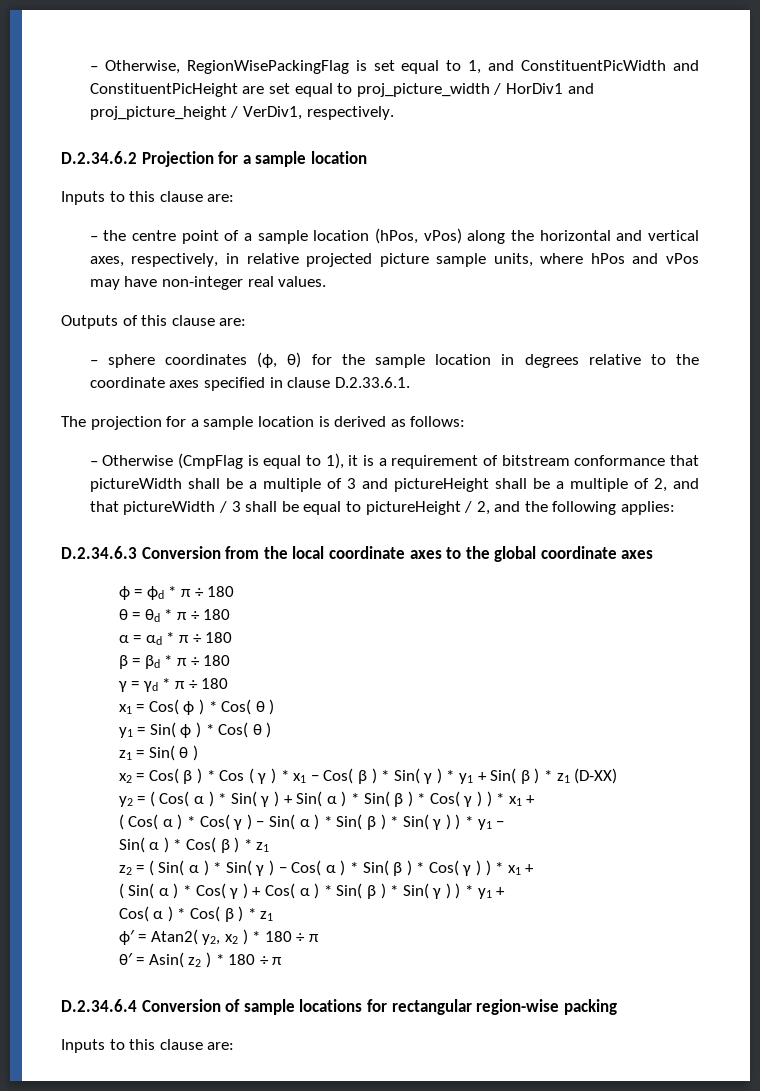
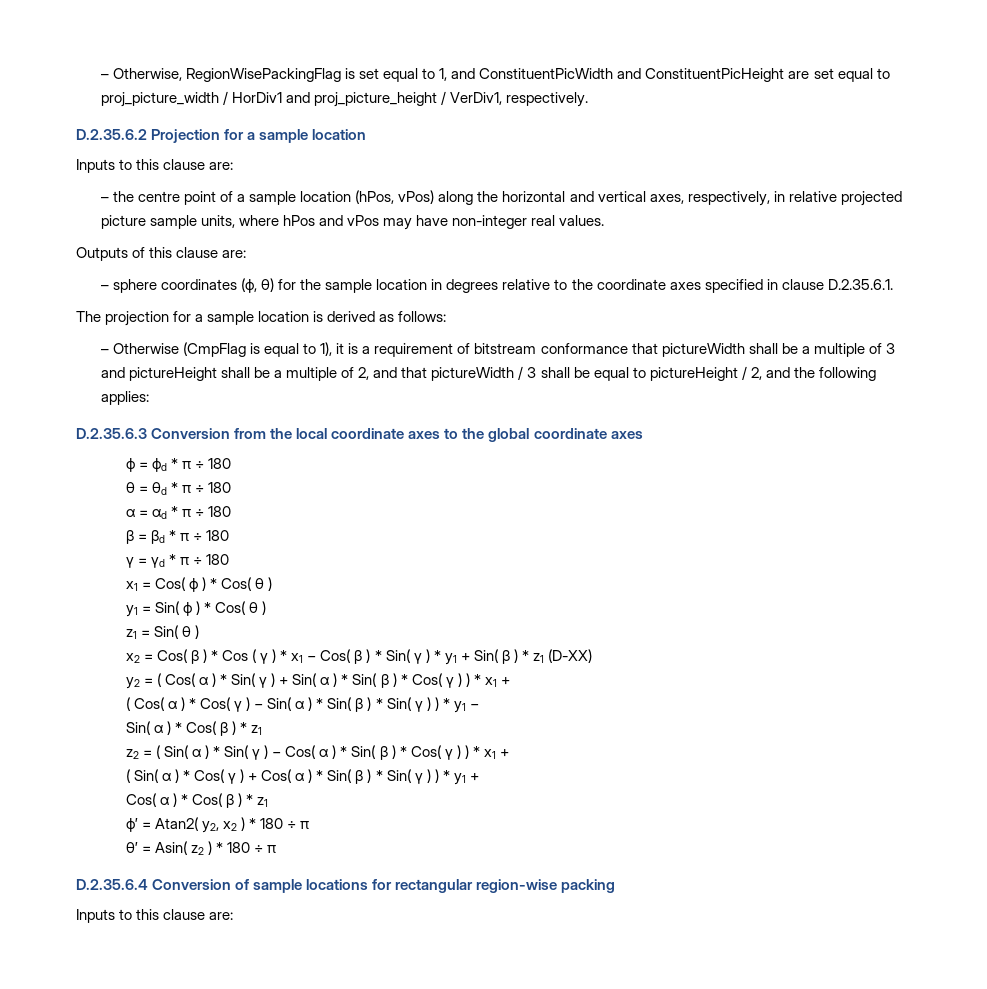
- D.2.34.6.2 Projection for a sample location
+ D.2.35.6.2 Projection for a sample location
- – sphere coordinates (ϕ, θ) for the sample location in degrees relative to the coordinate axes specified in clause D.2.33.6.1.
+ – sphere coordinates (ϕ, θ) for the sample location in degrees relative to the coordinate axes specified in clause D.2.35.6.1.
- D.2.34.6.3 Conversion from the local coordinate axes to the global coordinate axes
+ D.2.35.6.3 Conversion from the local coordinate axes to the global coordinate axes
- D.2.34.6.4 Conversion of sample locations for rectangular region-wise packing
+ D.2.35.6.4 Conversion of sample locations for rectangular region-wise packing

